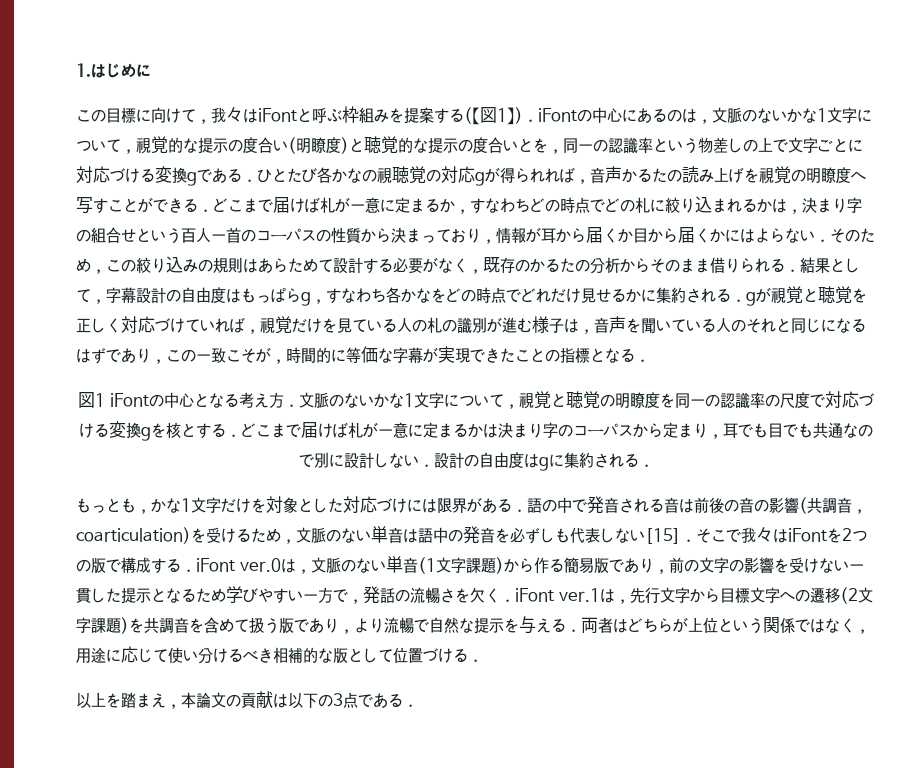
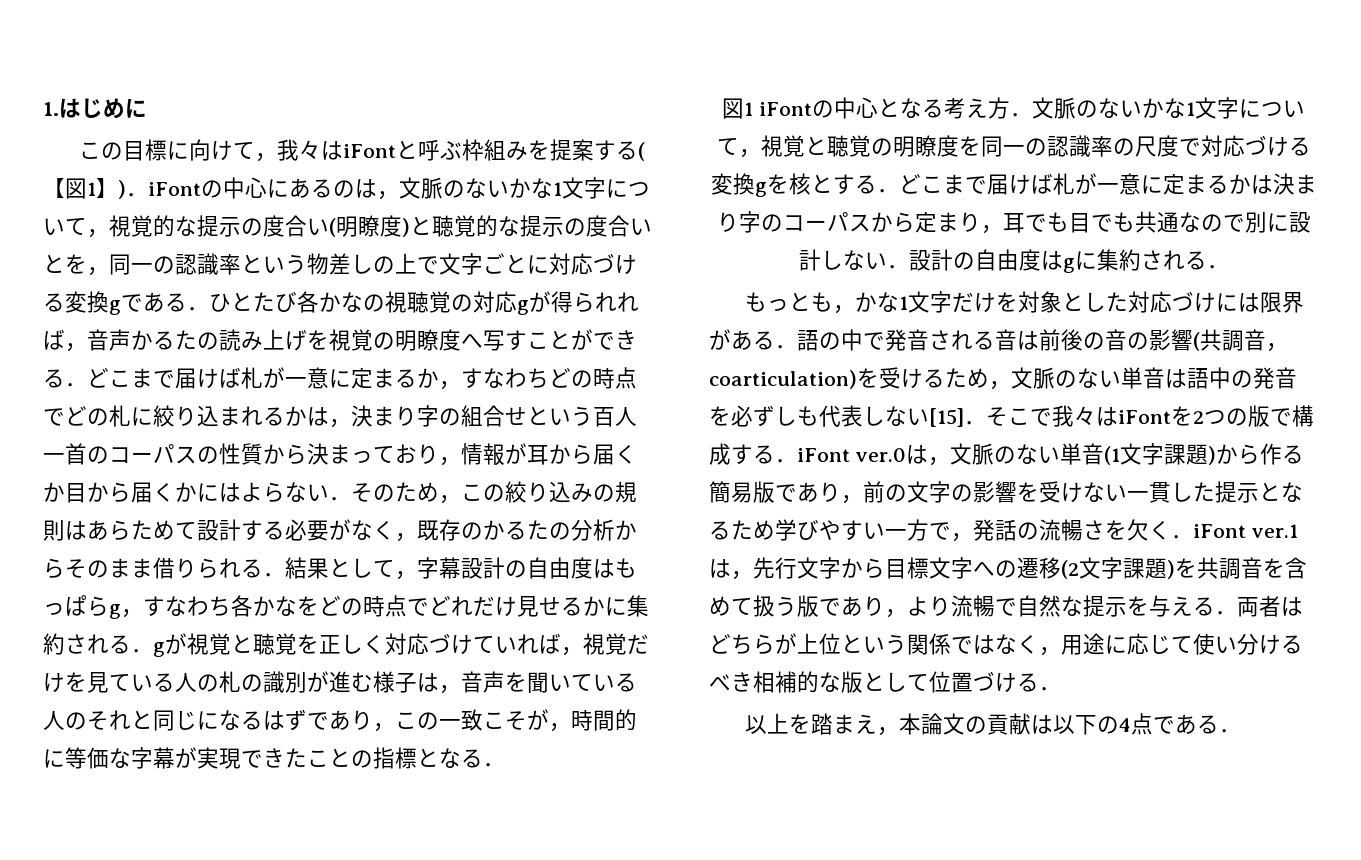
- 以上を踏まえ，本論文の貢献は以下の3点である．
+ 以上を踏まえ，本論文の貢献は以下の4点である．

